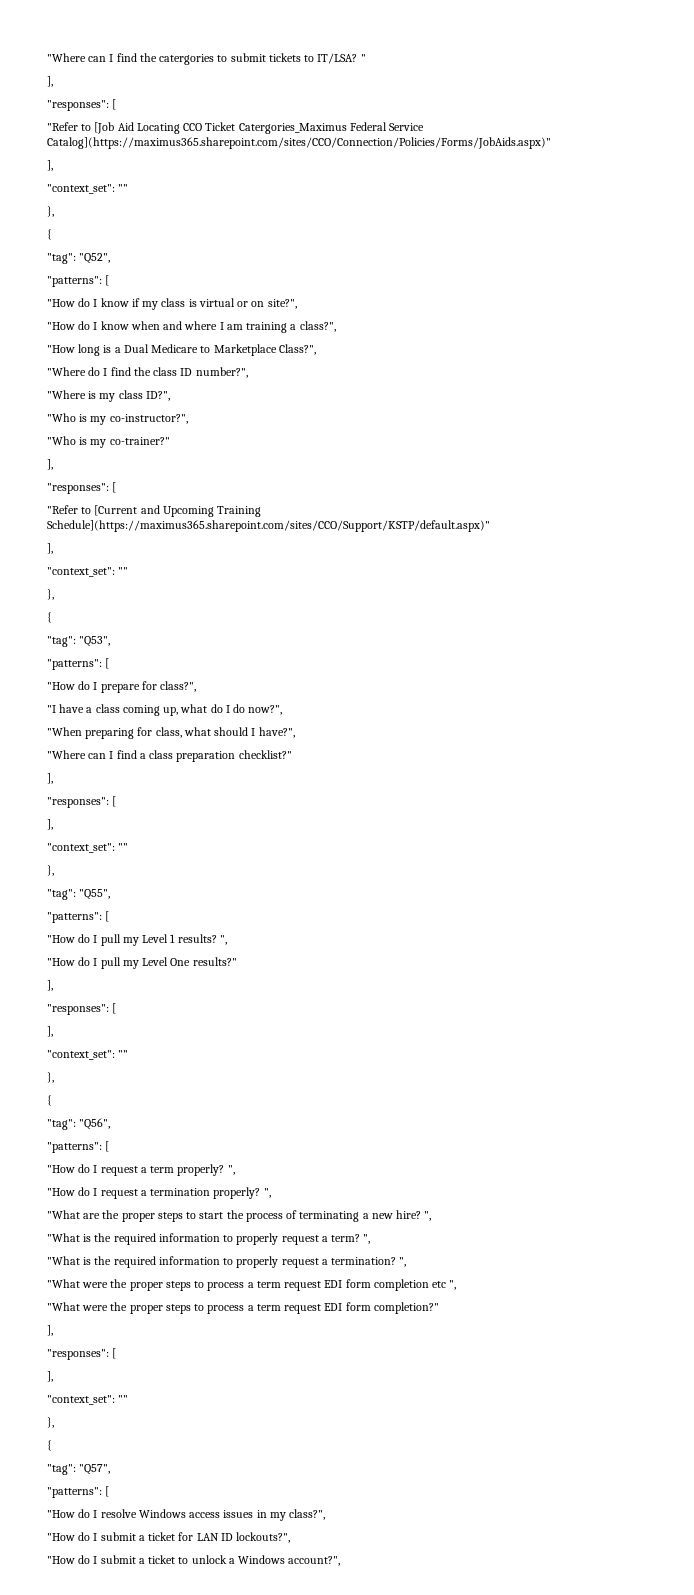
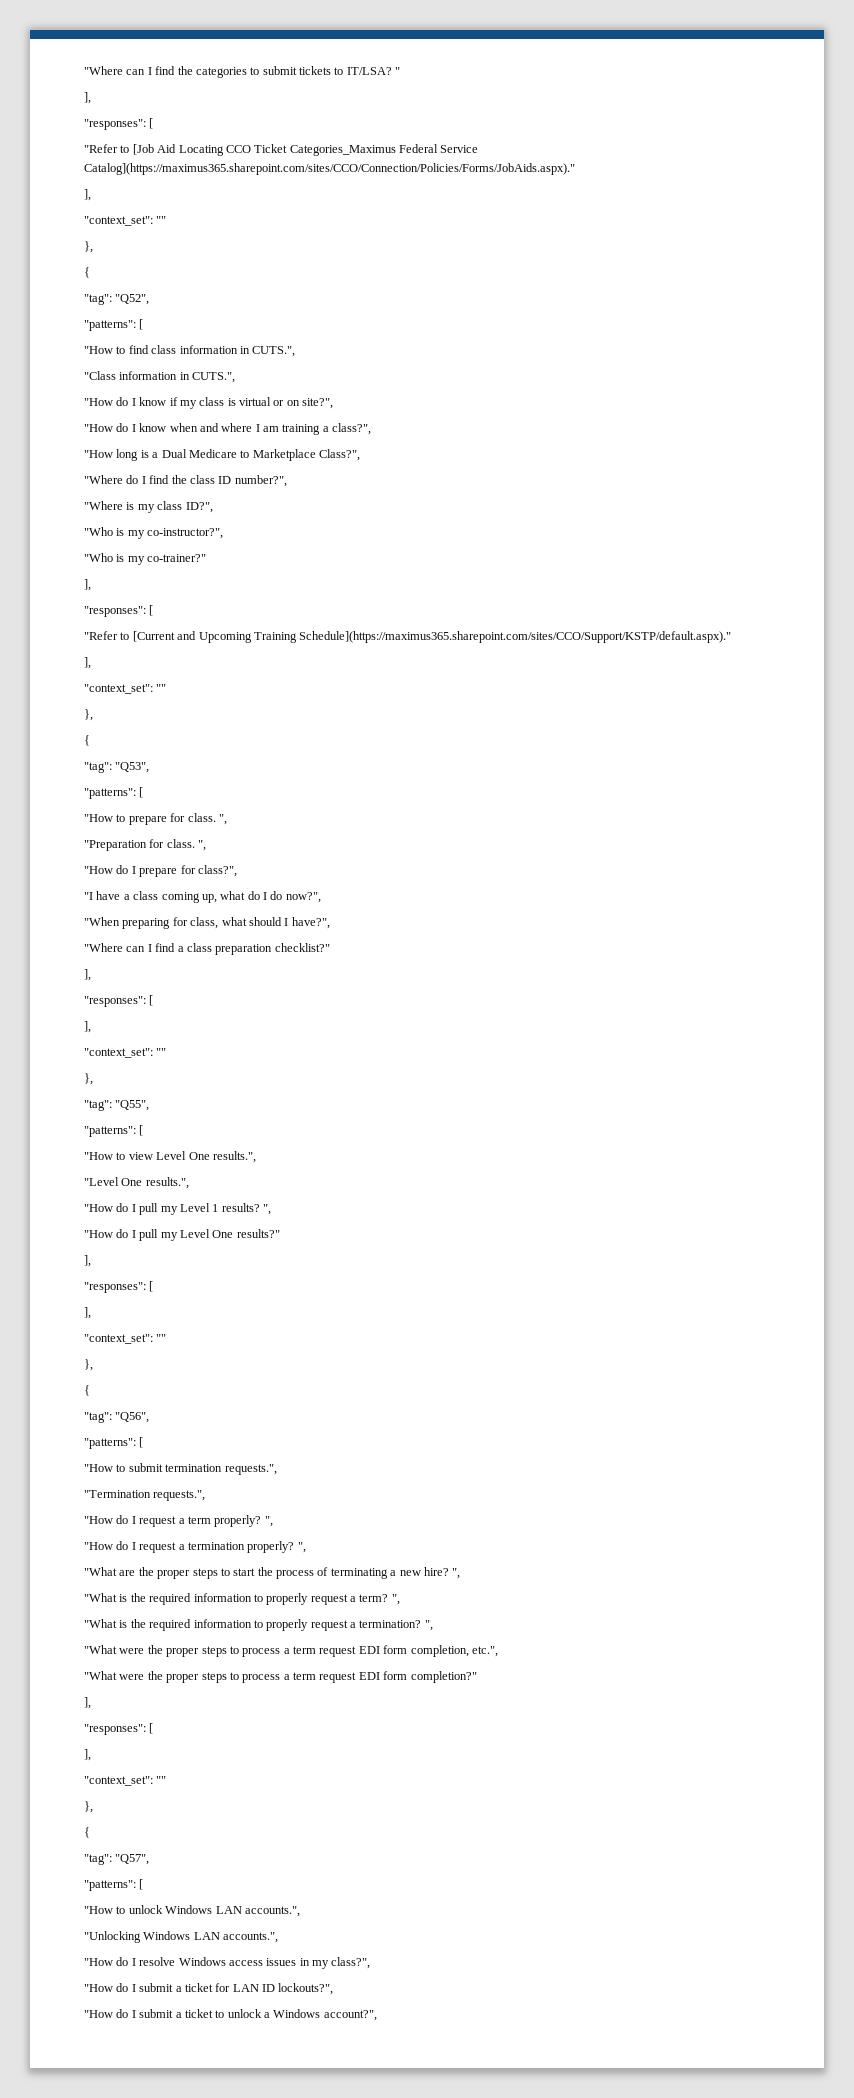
- "Where can I find the catergories to submit tickets to IT/LSA?
+ "Where can I find the categories to submit tickets to IT/LSA?
- "Refer to [Job Aid Locating CCO Ticket Catergories_Maximus Federal Service Catalog](https://maximus365.sharepoint.com/sites/CCO/Connection/Policies/Forms/JobAids.aspx)"
+ "Refer to [Job Aid Locating CCO Ticket Categories_Maximus Federal Service Catalog](https://maximus365.sharepoint.com/sites/CCO/Connection/Policies/Forms/JobAids.aspx)."
+ "How to find class information in CUTS.",
+ "Class information in CUTS.",
- "Refer to [Current and Upcoming Training Schedule](https://maximus365.sharepoint.com/sites/CCO/Support/KSTP/default.aspx)"
+ "Refer to [Current and Upcoming Training Schedule](https://maximus365.sharepoint.com/sites/CCO/Support/KSTP/default.aspx)."
+ "How to prepare for class. ",
+ "Preparation for class. ",
+ "How to view Level One results.",
+ "Level One results.",
+ "How to submit termination requests.",
+ "Termination requests.",
- "What were the proper steps to process a term request EDI form completion etc ",
+ "What were the proper steps to process a term request EDI form completion, etc.",
+ "How to unlock Windows LAN accounts.",
+ "Unlocking Windows LAN accounts.",

